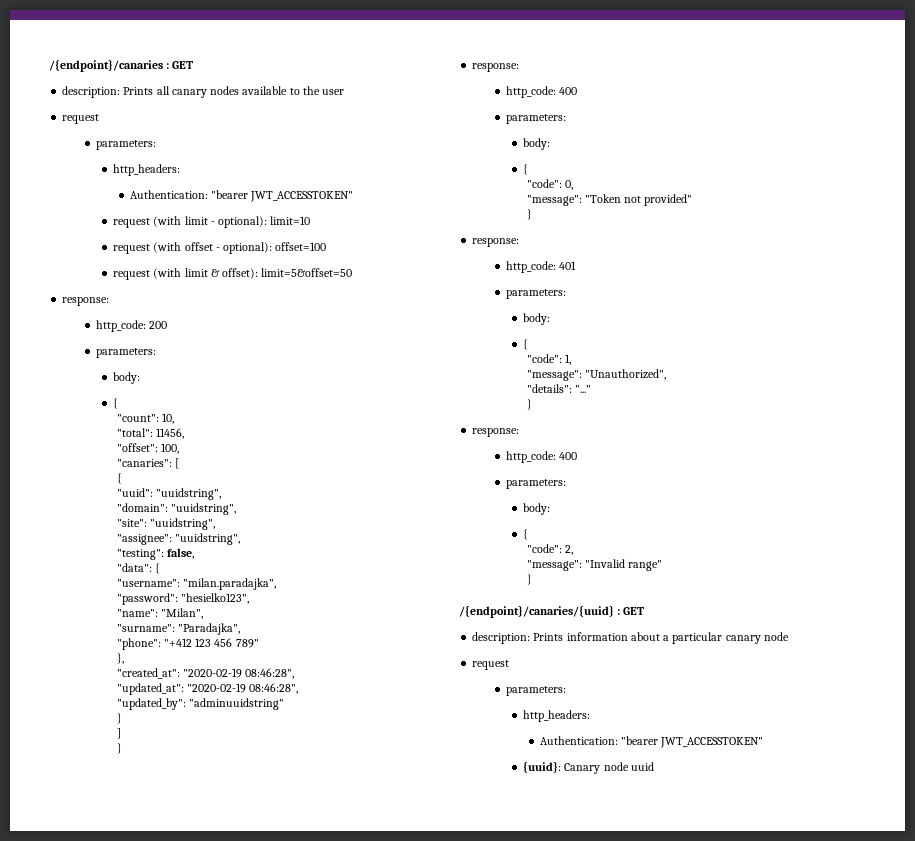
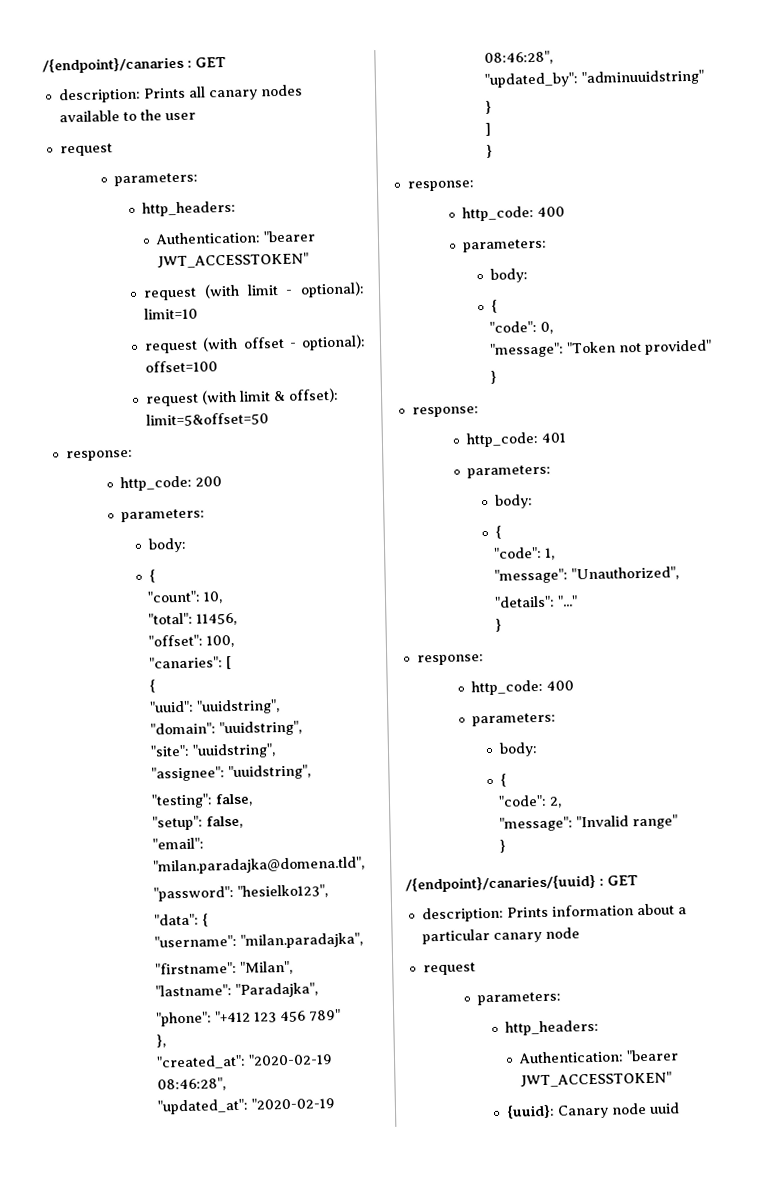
+ "setup": false,
+ "email": "milan.paradajka@domena.tld",
+ "password": "hesielko123",
- "password": "hesielko123",
- "name": "Milan",
+ "firstname": "Milan",
- "surname": "Paradajka",
+ "lastname": "Paradajka",

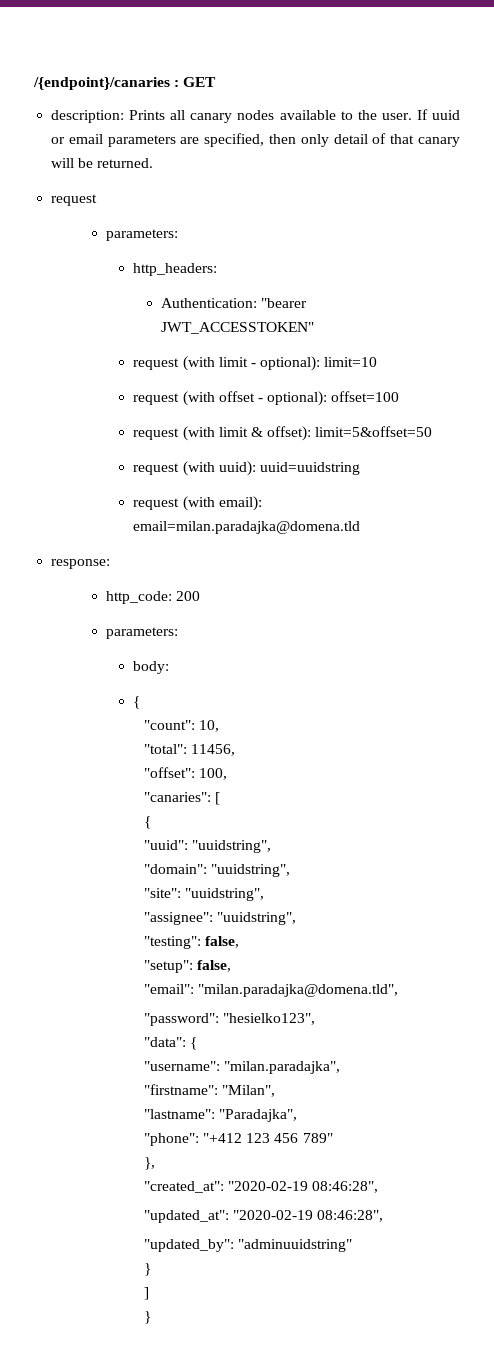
- description: Prints all canary nodes available to the user
+ description: Prints all canary nodes available to the user. If uuid or email parameters are specified, then only detail of that canary will be returned.
+ request (with uuid): uuid=uuidstring
+ request (with email): email=milan.paradajka@domena.tld
  ]
  }
- response:
- http_code: 400
- parameters:
- body:
- {
- "code": 0,
- "message": "Token not provided"
- }
- response:
- http_code: 401
- parameters:
- body:
- {
- "code": 1,
- "message": "Unauthorized",
- "details": "..."
- }
- response:
- http_code: 400
- parameters:
- body:
- {
- "code": 2,
- "message": "Invalid range"
- }
- /{endpoint}/canaries/{uuid} : GET
- description: Prints information about a particular canary node
- request
- parameters:
- http_headers:
- Authentication: "bearer JWT_ACCESSTOKEN"
- {uuid}: Canary node uuid

